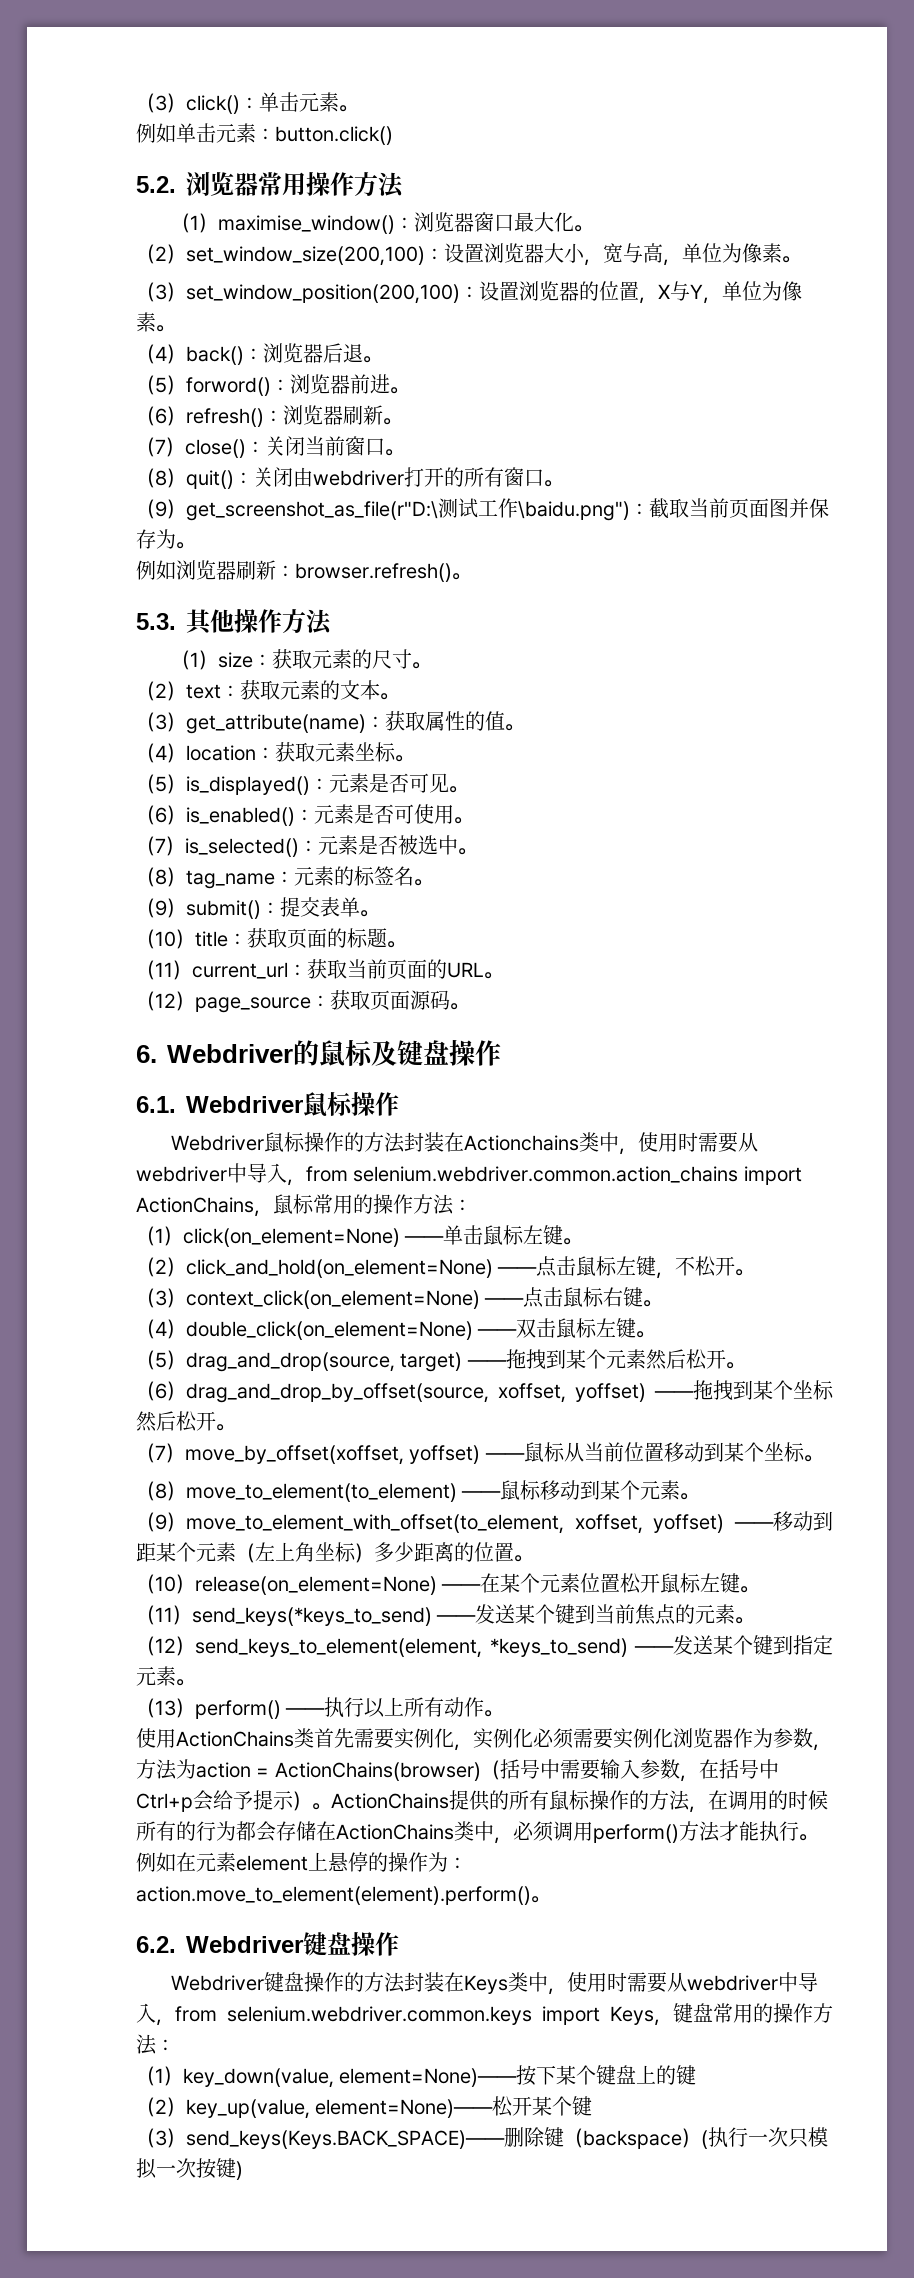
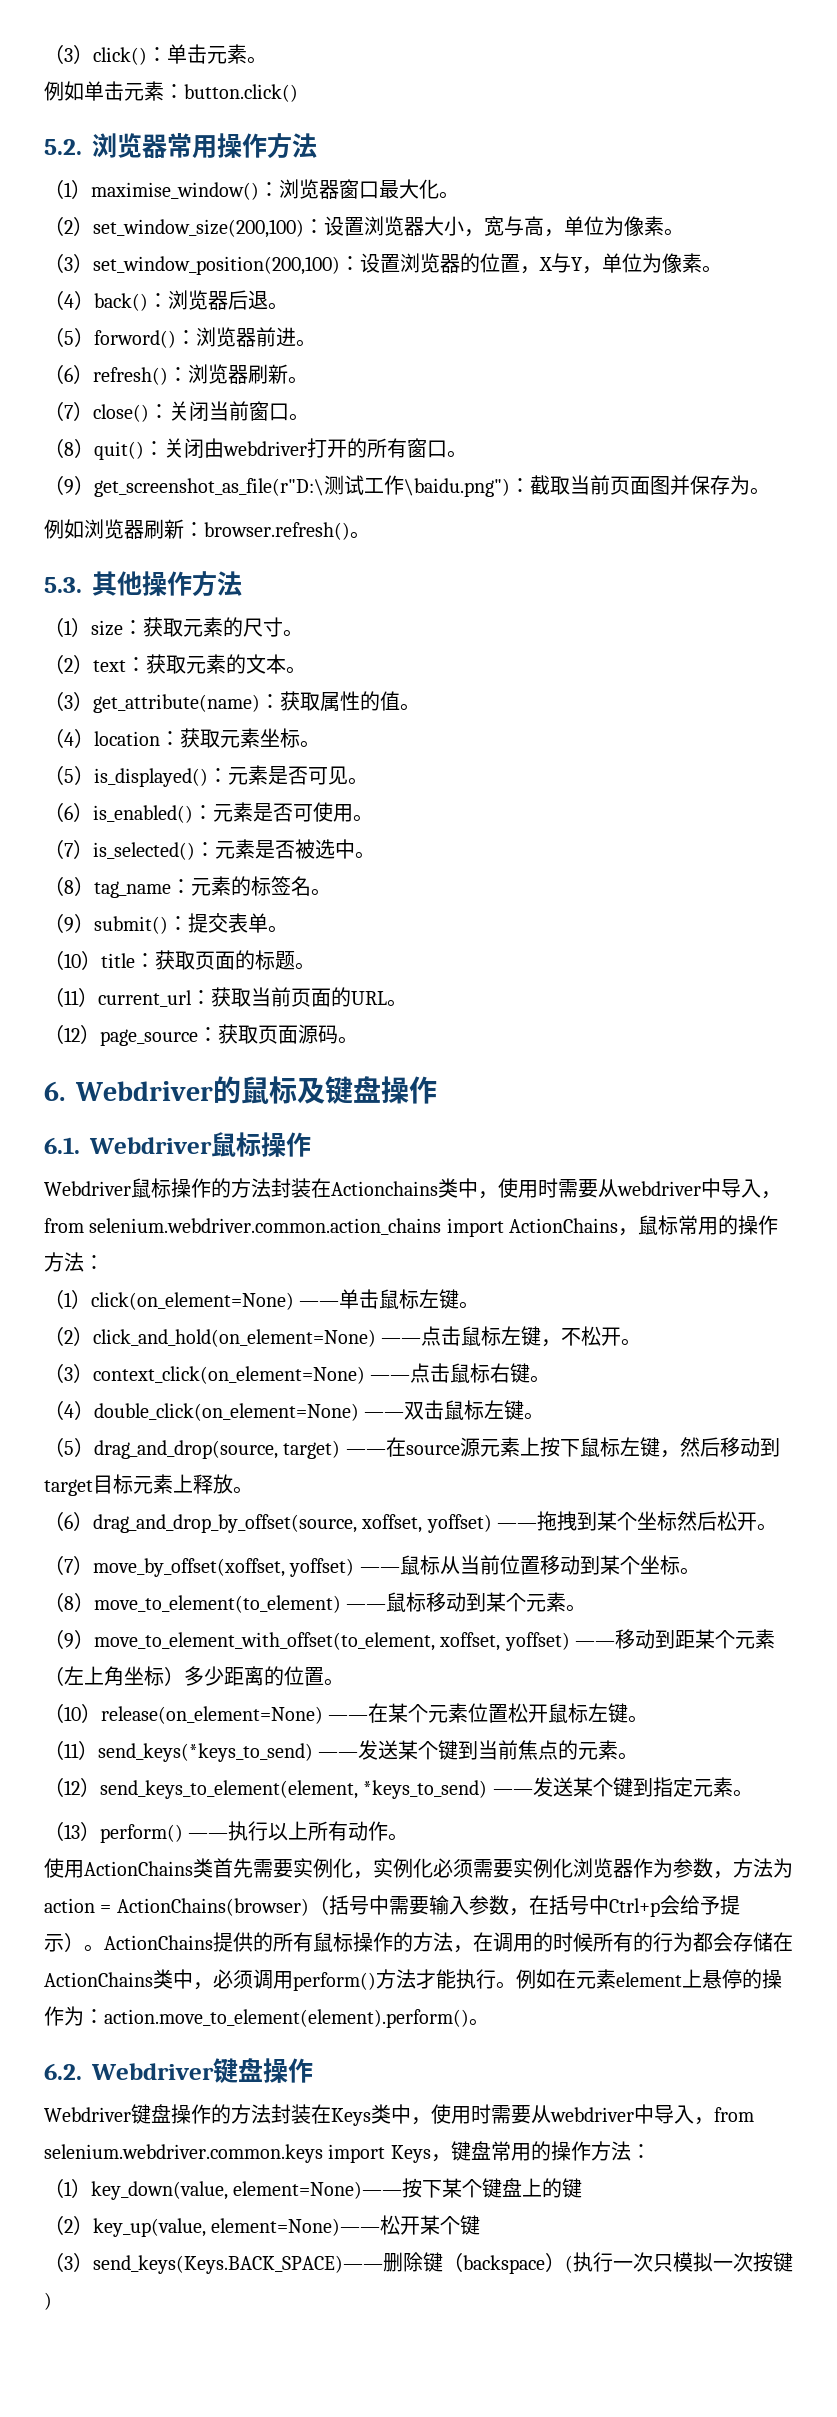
- （5）drag_and_drop(source, target) ——拖拽到某个元素然后松开。
+ （5）drag_and_drop(source, target) ——在source源元素上按下鼠标左键，然后移动到target目标元素上释放。

